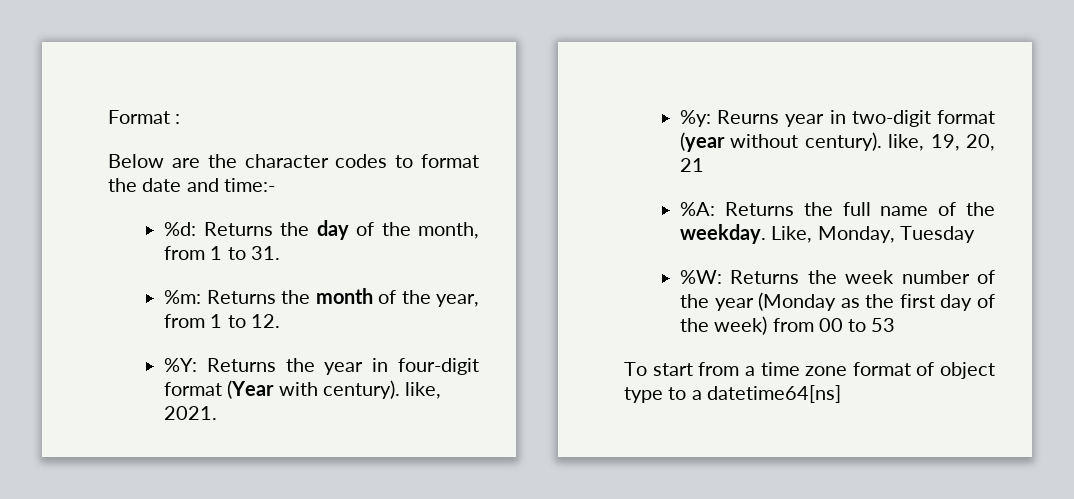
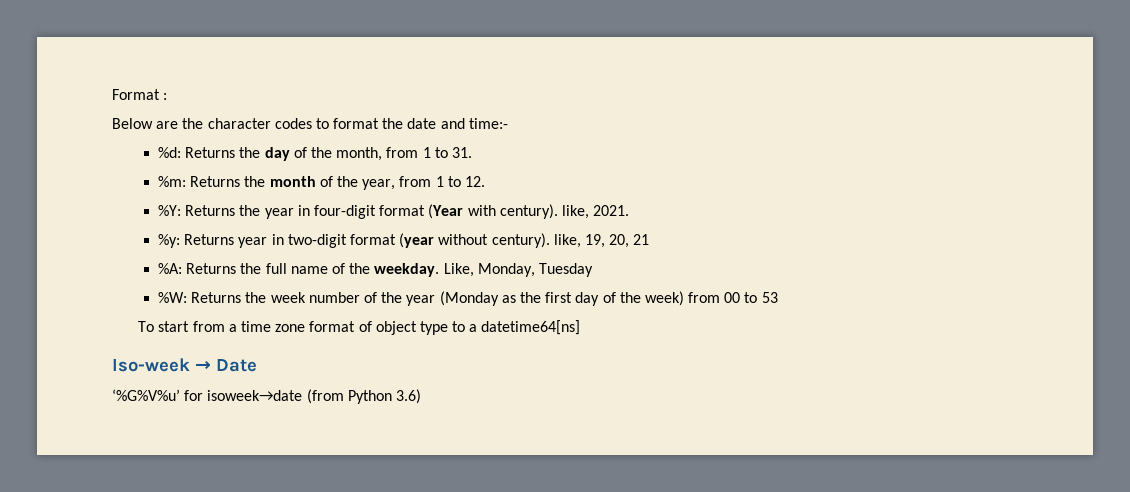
- %y: Reurns year in two-digit format (year without century). like, 19, 20, 21
+ %y: Returns year in two-digit format (year without century). like, 19, 20, 21
+ Iso-week → Date
+ ‘%G%V%u’ for isoweek→date (from Python 3.6)

